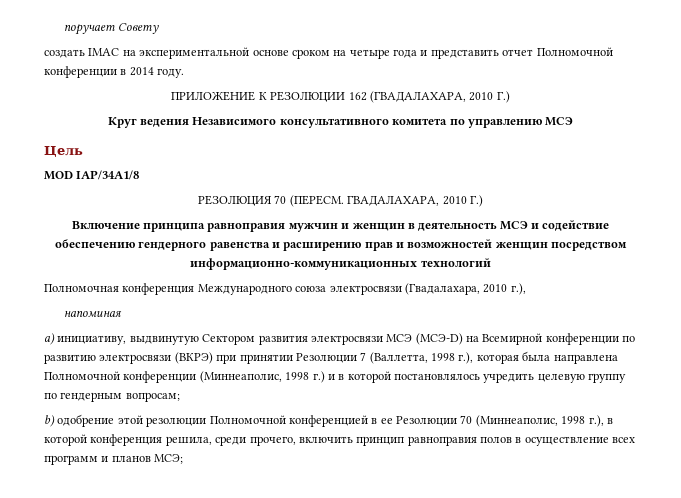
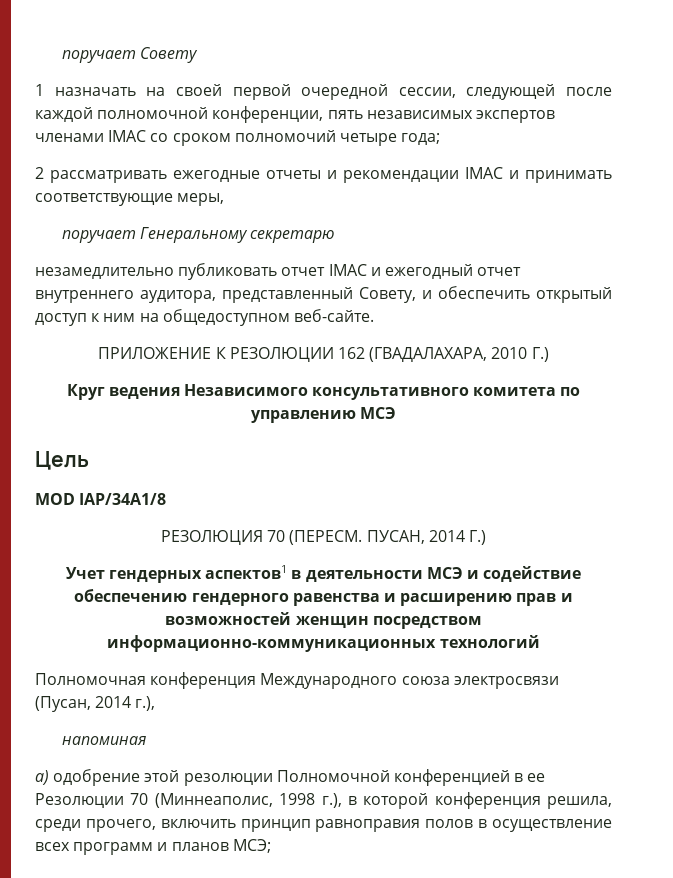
- создать IMAC на экспериментальной основе сроком на четыре года и представить отчет Полномочной конференции в 2014 году.
+ 1 назначать на своей первой очередной сессии, следующей после каждой полномочной конференции, пять независимых экспертов членами IMAC со сроком полномочий четыре года;
+ 2 рассматривать ежегодные отчеты и рекомендации IMAC и принимать соответствующие меры,
+ поручает Генеральному секретарю
+ незамедлительно публиковать отчет IMAC и ежегодный отчет внутреннего аудитора, представленный Совету, и обеспечить открытый доступ к ним на общедоступном веб-сайте.
- ГВАДАЛАХАРА, 2010 Г.)
- Включение принципа равноправия мужчин и женщин в деятельность МСЭ и содействие обеспечению гендерного равенства и расширению прав и возможностей женщин посредством информационно-коммуникационных технологий
+ ПУСАН, 2014 Г.)
+ Учет гендерных аспектов1 в деятельности МСЭ и содействие обеспечению гендерного равенства и расширению прав и возможностей женщин посредством информационно-коммуникационных технологий
- Полномочная конференция Международного союза электросвязи (Гвадалахара, 2010 г.),
+ Полномочная конференция Международного союза электросвязи (Пусан, 2014 г.),
- a) инициативу, выдвинутую Сектором развития электросвязи МСЭ (МСЭ-D) на Всемирной конференции по развитию электросвязи (ВКРЭ) при принятии Резолюции 7 (Валлетта, 1998 г.), которая была направлена Полномочной конференции (Миннеаполис, 1998 г.) и в которой постановлялось учредить целевую группу по гендерным вопросам;
- b) одобрение этой резолюции Полномочной конференцией в ее Резолюции 70 (Миннеаполис, 1998 г.), в которой конференция решила, среди прочего, включить принцип равноправия полов в осуществление всех программ и планов МСЭ;
+ a) одобрение этой резолюции Полномочной конференцией в ее Резолюции 70 (Миннеаполис, 1998 г.), в которой конференция решила, среди прочего, включить принцип равноправия полов в осуществление всех программ и планов МСЭ;

